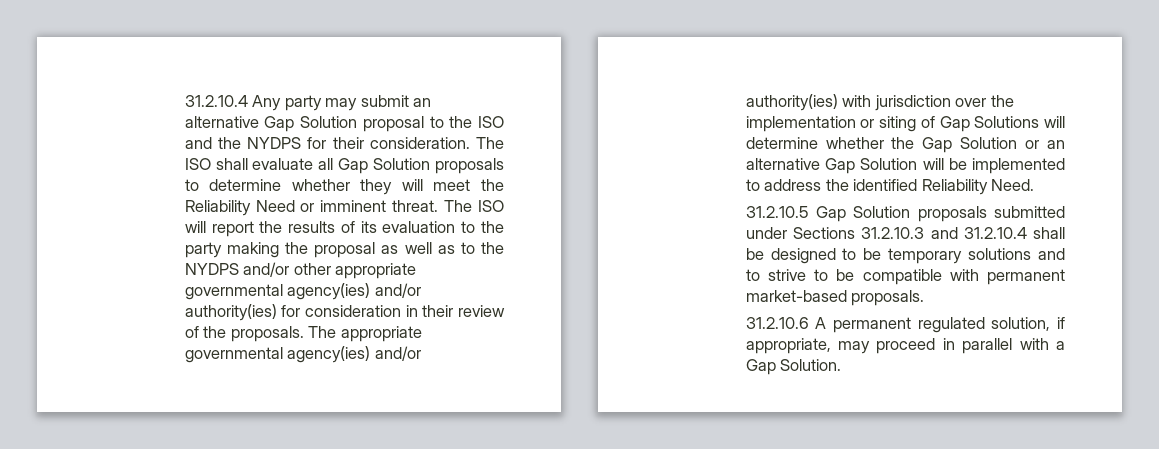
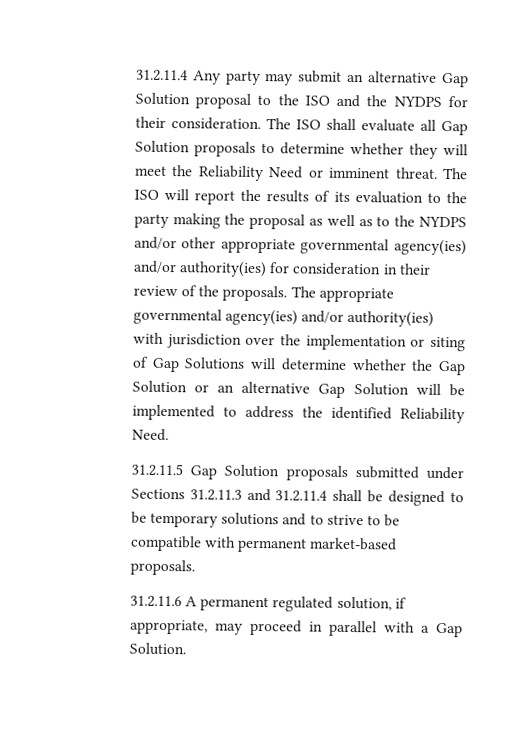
- 31.2.10.4 Any party may submit an alternative Gap Solution proposal to the ISO and the NYDPS for their consideration.
+ 31.2.11.4 Any party may submit an alternative Gap Solution proposal to the ISO and the NYDPS for their consideration.
- 31.2.10.5 Gap Solution proposals submitted under Sections 31.2.10.3 and 31.2.10.4 shall be designed to be temporary solutions and to strive to be compatible with permanent market-based proposals.
+ 31.2.11.5 Gap Solution proposals submitted under Sections 31.2.11.3 and 31.2.11.4 shall be designed to be temporary solutions and to strive to be compatible with permanent market-based proposals.
- 31.2.10.6 A permanent regulated solution, if appropriate, may proceed in parallel with a Gap Solution.
+ 31.2.11.6 A permanent regulated solution, if appropriate, may proceed in parallel with a Gap Solution.

